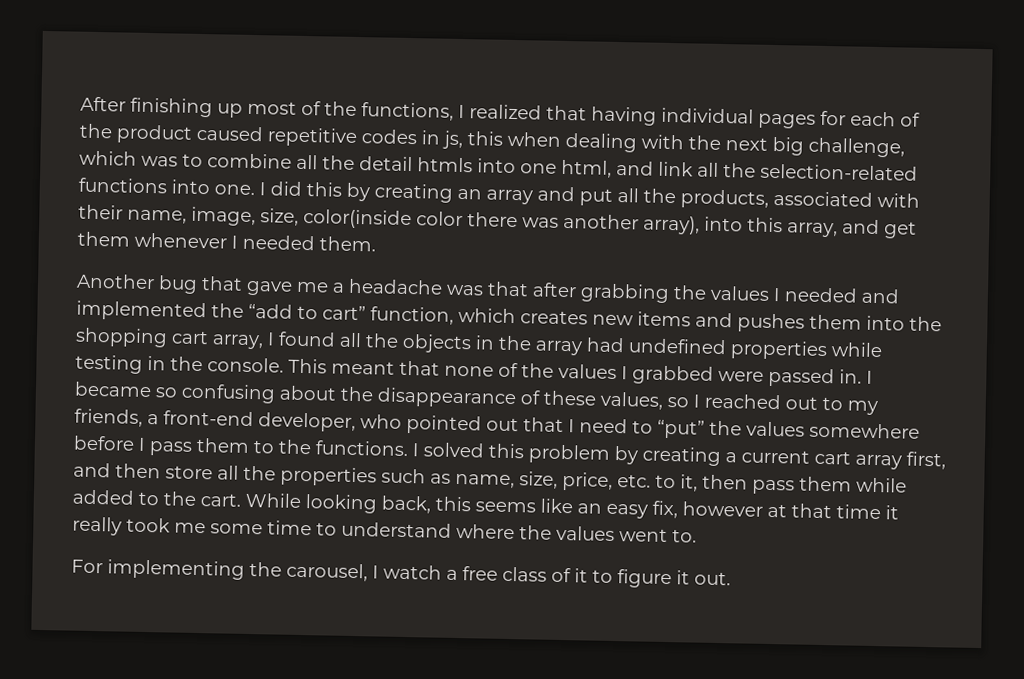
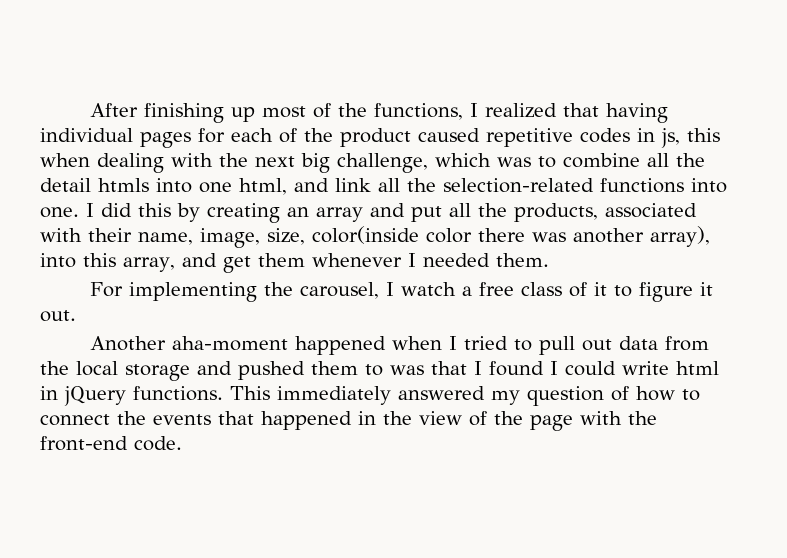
- Another bug that gave me a headache was that after grabbing the values I needed and implemented the “add to cart” function, which creates new items and pushes them into the shopping cart array, I found all the objects in the array had undefined properties while testing in the console. This meant that none of the values I grabbed were passed in. I became so confusing about the disappearance of these values, so I reached out to my friends, a front-end developer, who pointed out that I need to “put” the values somewhere before I pass them to the functions. I solved this problem by creating a current cart array first, and then store all the properties such as name, size, price, etc. to it, then pass them while added to the cart. While looking back, this seems like an easy fix, however at that time it really took me some time to understand where the values went to.
+ Another aha-moment happened when I tried to pull out data from the local storage and pushed them to was that I found I could write html in jQuery functions. This immediately answered my question of how to connect the events that happened in the view of the page with the front-end code.

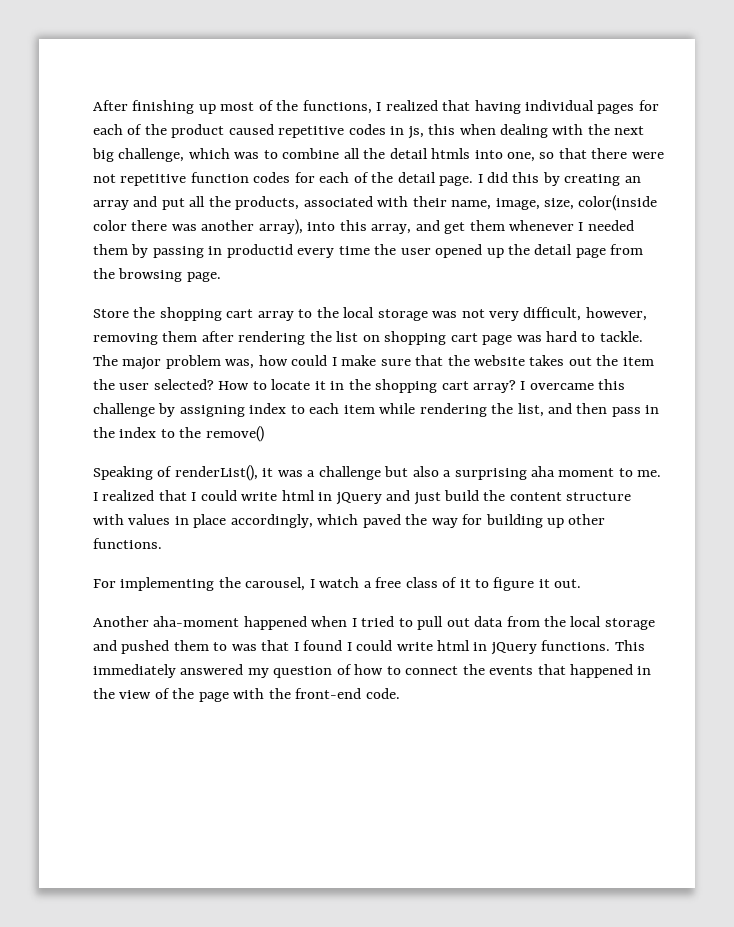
- After finishing up most of the functions, I realized that having individual pages for each of the product caused repetitive codes in js, this when dealing with the next big challenge, which was to combine all the detail htmls into one html, and link all the selection-related functions into one.
+ After finishing up most of the functions, I realized that having individual pages for each of the product caused repetitive codes in js, this when dealing with the next big challenge, which was to combine all the detail htmls into one, so that there were not repetitive function codes for each of the detail page.
- I did this by creating an array and put all the products, associated with their name, image, size, color(inside color there was another array), into this array, and get them whenever I needed them.
+ I did this by creating an array and put all the products, associated with their name, image, size, color(inside color there was another array), into this array, and get them whenever I needed them by passing in productid every time the user opened up the detail page from the browsing page.
+ Store the shopping cart array to the local storage was not very difficult, however, removing them after rendering the list on shopping cart page was hard to tackle. The major problem was, how could I make sure that the website takes out the item the user selected? How to locate it in the shopping cart array? I overcame this challenge by assigning index to each item while rendering the list, and then pass in the index to the remove()
+ Speaking of renderList(), it was a challenge but also a surprising aha moment to me. I realized that I could write html in jQuery and just build the content structure with values in place accordingly, which paved the way for building up other functions.

